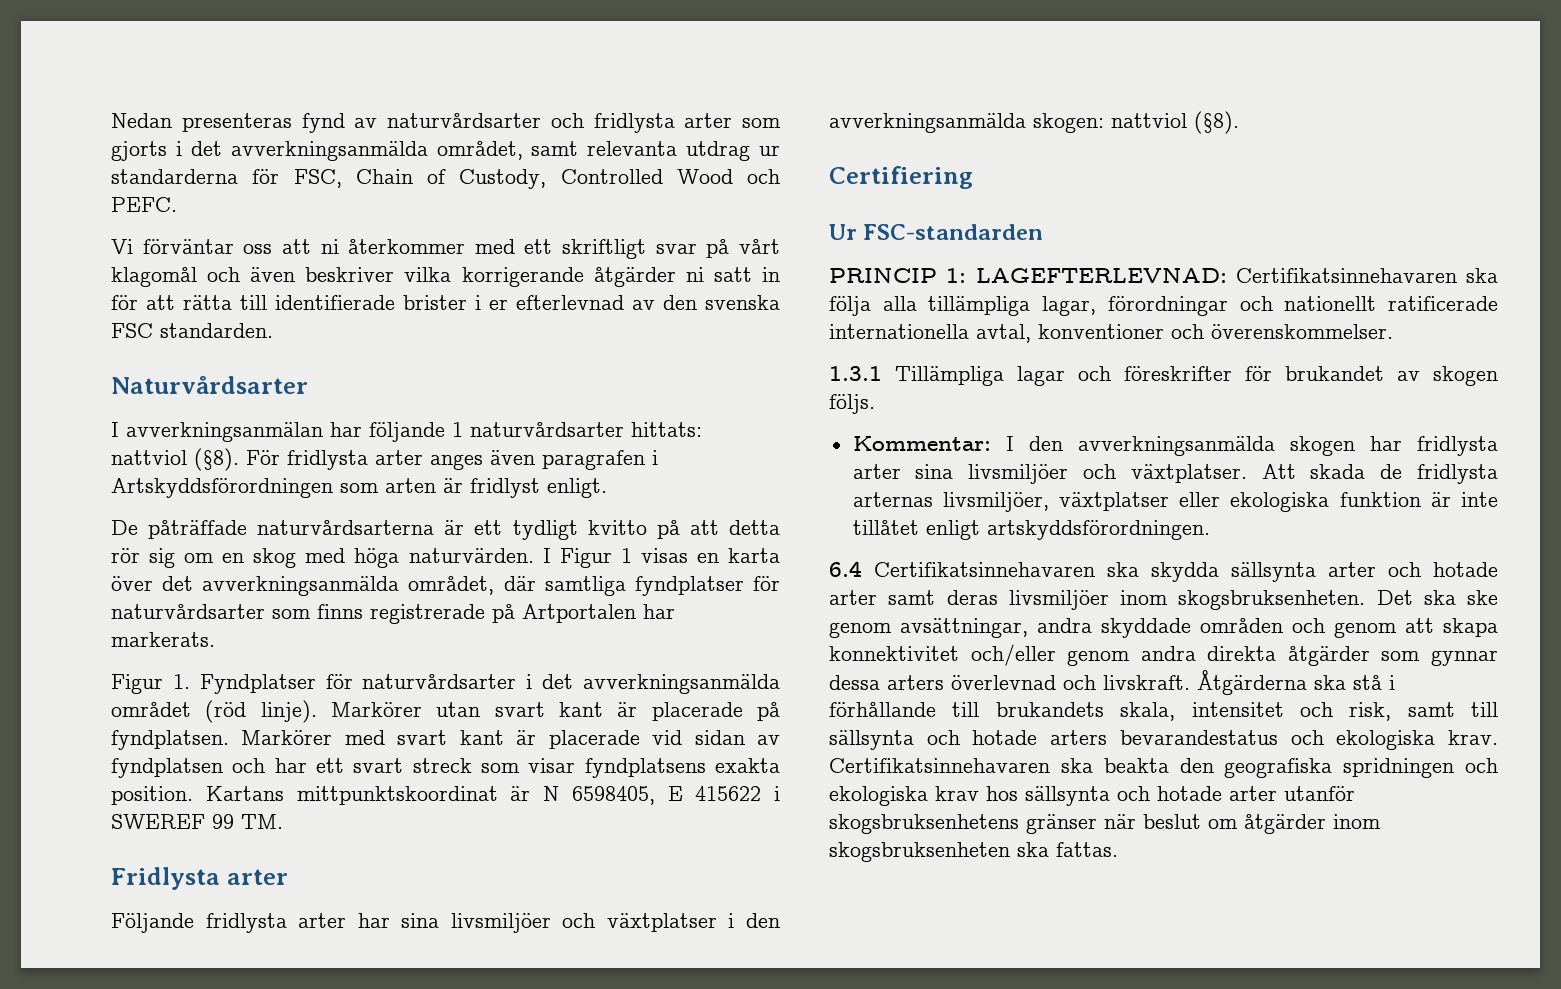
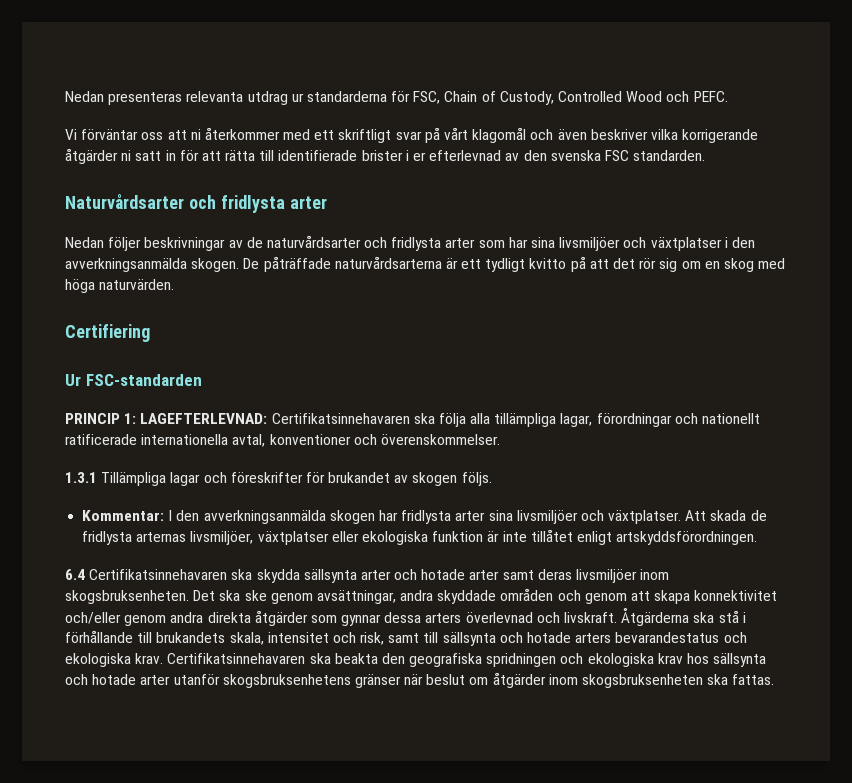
- Nedan presenteras fynd av naturvårdsarter och fridlysta arter som gjorts i det avverkningsanmälda området, samt relevanta utdrag ur standarderna för FSC, Chain of Custody, Controlled Wood och PEFC.
+ Nedan presenteras relevanta utdrag ur standarderna för FSC, Chain of Custody, Controlled Wood och PEFC.
- Naturvårdsarter
- I avverkningsanmälan har följande 1 naturvårdsarter hittats: nattviol (§8). För fridlysta arter anges även paragrafen i Artskyddsförordningen som arten är fridlyst enligt.
- De påträffade naturvårdsarterna är ett tydligt kvitto på att detta rör sig om en skog med höga naturvärden. I Figur 1 visas en karta över det avverkningsanmälda området, där samtliga fyndplatser för naturvårdsarter som finns registrerade på Artportalen har markerats.
- Figur 1. Fyndplatser för naturvårdsarter i det avverkningsanmälda området (röd linje). Markörer utan svart kant är placerade på fyndplatsen. Markörer med svart kant är placerade vid sidan av fyndplatsen och har ett svart streck som visar fyndplatsens exakta position. Kartans mittpunktskoordinat är N 6598405, E 415622 i SWEREF 99 TM.
- Fridlysta arter
- Följande fridlysta arter har sina livsmiljöer och växtplatser i den avverkningsanmälda skogen: nattviol (§8).
+ Naturvårdsarter och fridlysta arter
+ Nedan följer beskrivningar av de naturvårdsarter och fridlysta arter som har sina livsmiljöer och växtplatser i den avverkningsanmälda skogen. De påträffade naturvårdsarterna är ett tydligt kvitto på att det rör sig om en skog med höga naturvärden.

